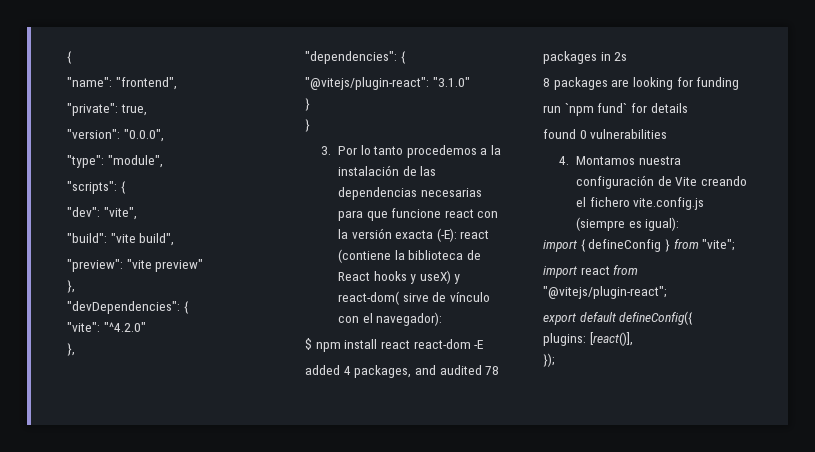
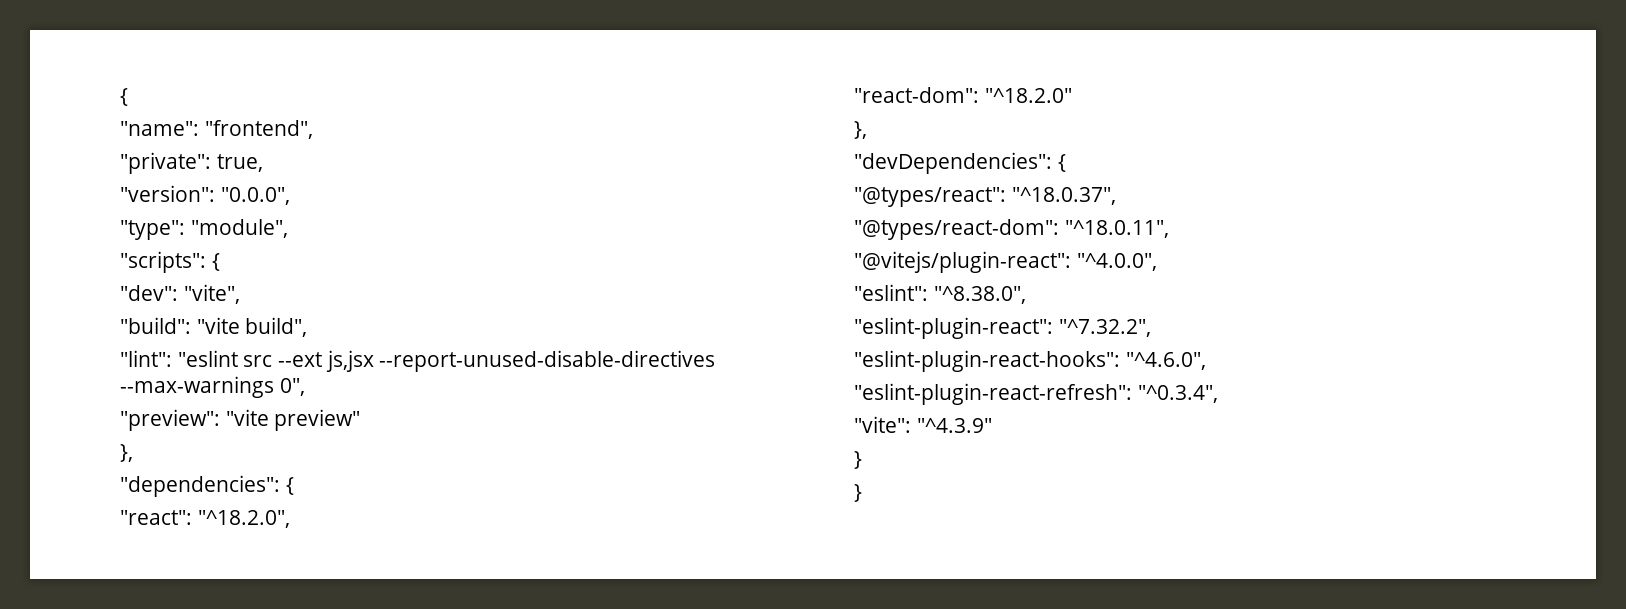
+ "lint": "eslint src --ext js,jsx --report-unused-disable-directives --max-warnings 0",
  "preview": "vite preview"
  },
+ "dependencies": {
+ "react": "^18.2.0",
+ "react-dom": "^18.2.0"
+ },
  "devDependencies": {
- "vite": "^4.2.0"
- },
- "dependencies": {
- "@vitejs/plugin-react": "3.1.0"
+ "@types/react": "^18.0.37",
+ "@types/react-dom": "^18.0.11",
+ "@vitejs/plugin-react": "^4.0.0",
+ "eslint": "^8.38.0",
+ "eslint-plugin-react": "^7.32.2",
+ "eslint-plugin-react-hooks": "^4.6.0",
+ "eslint-plugin-react-refresh": "^0.3.4",
+ "vite": "^4.3.9"
  }
  }
- 3. Por lo tanto procedemos a la instalación de las dependencias necesarias para que funcione react con la versión exacta (-E): react (contiene la biblioteca de React hooks y useX) y react-dom( sirve de vínculo con el navegador):
- $ npm install react react-dom -E
- added 4 packages, and audited 78 packages in 2s
- 8 packages are looking for funding
- run `npm fund` for details
- found 0 vulnerabilities
- 4. Montamos nuestra configuración de Vite creando el fichero vite.config.js (siempre es igual):
- import { defineConfig } from "vite";
- import react from "@vitejs/plugin-react";
- export default defineConfig({
- plugins: [react()],
- });

